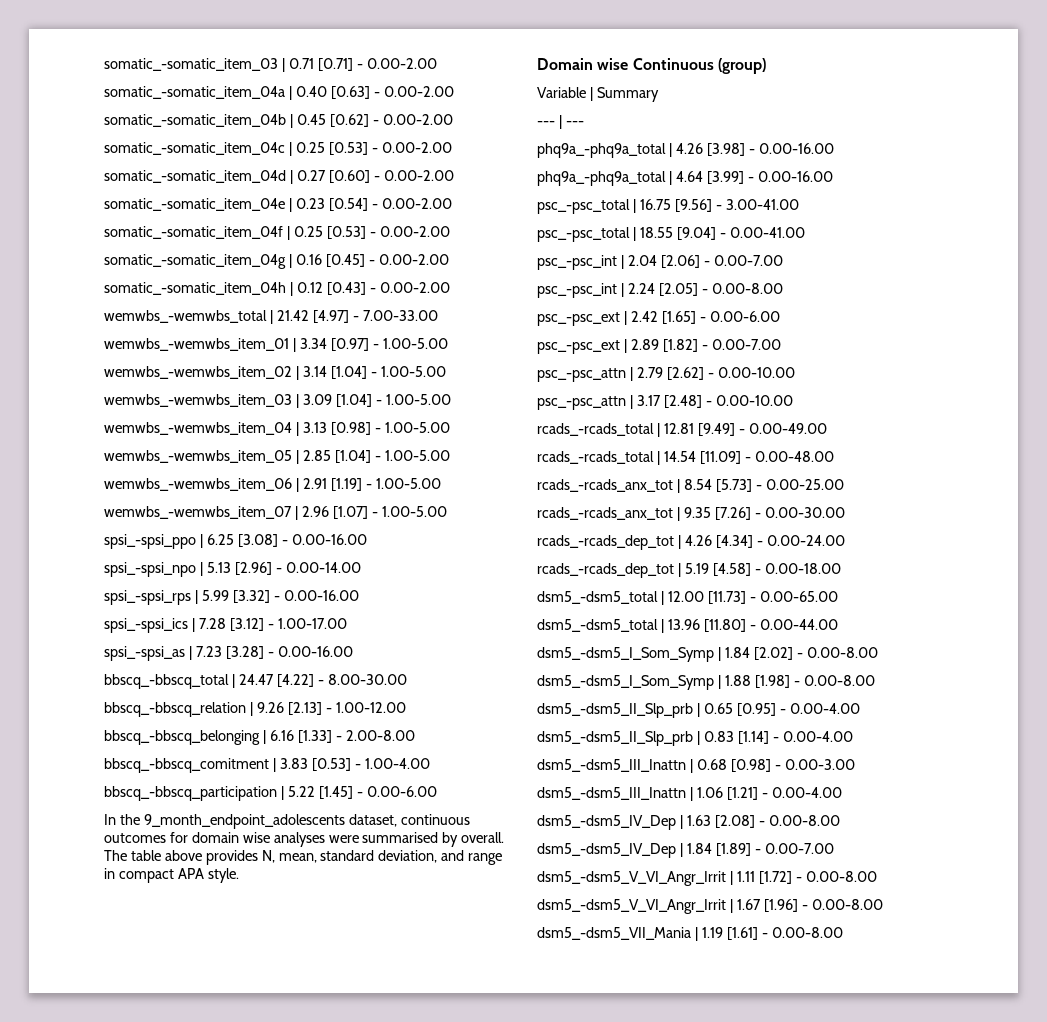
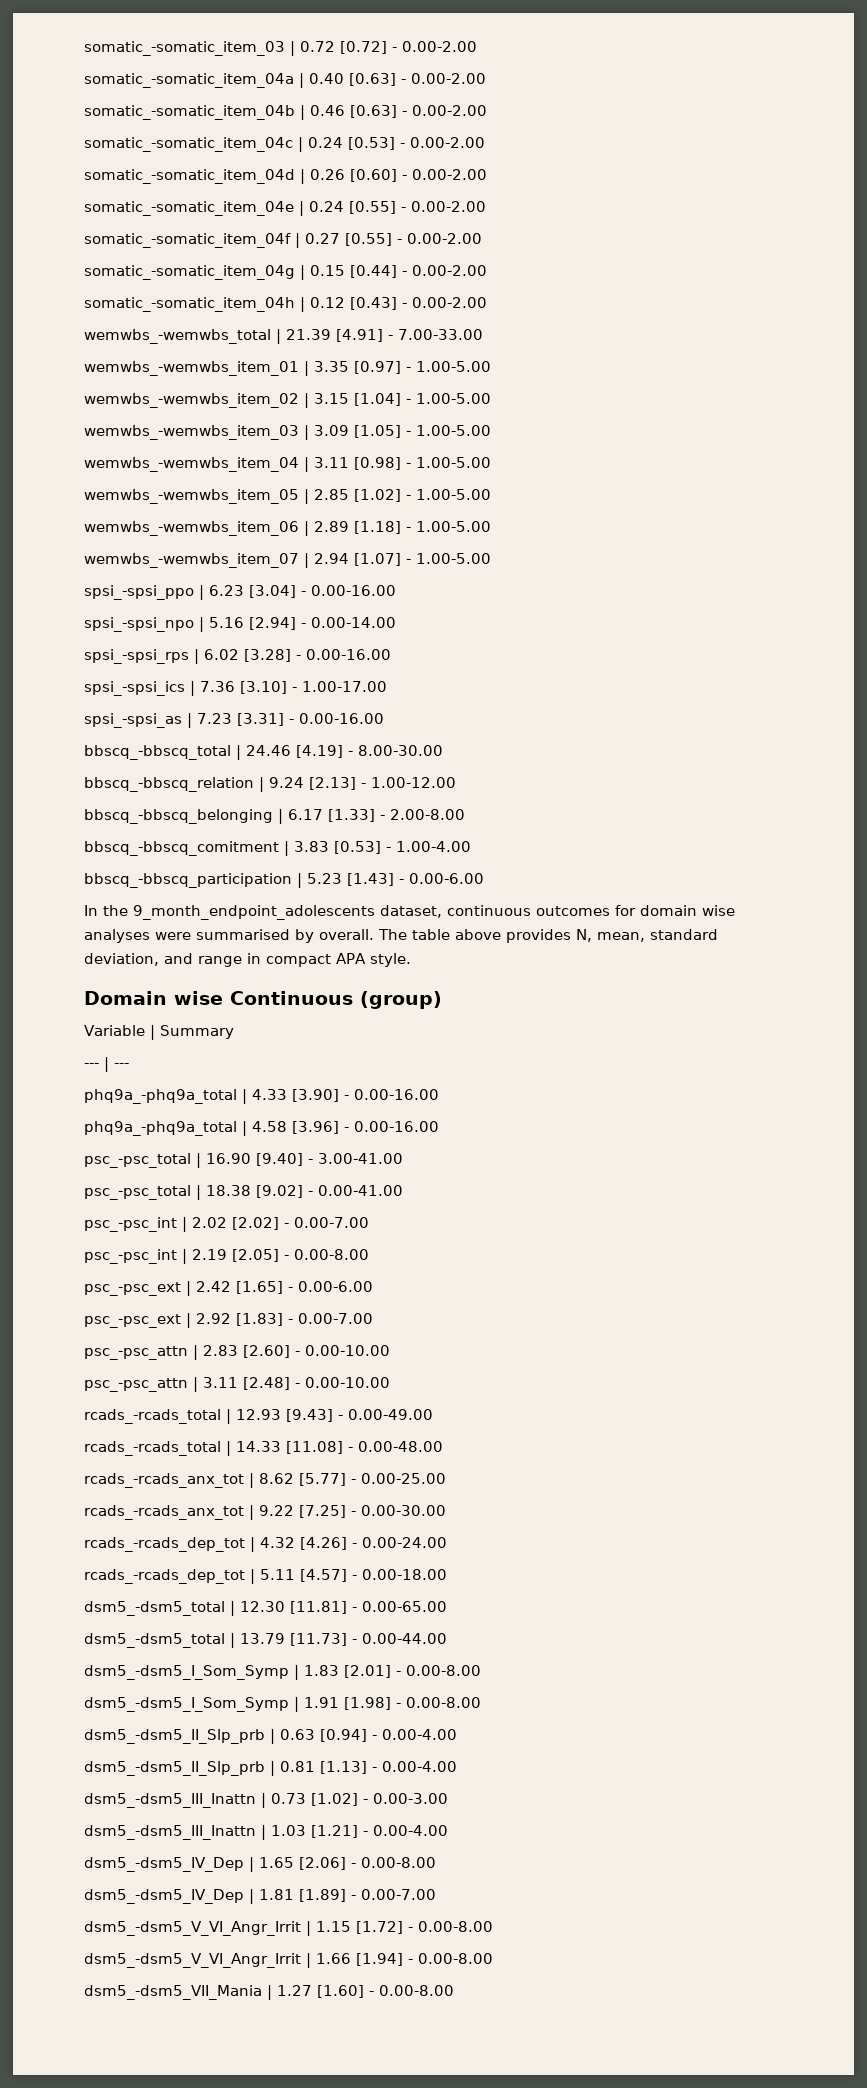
- somatic_-somatic_item_03 | 0.71 [0.71] - 0.00-2.00
+ somatic_-somatic_item_03 | 0.72 [0.72] - 0.00-2.00
- somatic_-somatic_item_04b | 0.45 [0.62] - 0.00-2.00
+ somatic_-somatic_item_04b | 0.46 [0.63] - 0.00-2.00
- somatic_-somatic_item_04c | 0.25 [0.53] - 0.00-2.00
+ somatic_-somatic_item_04c | 0.24 [0.53] - 0.00-2.00
- somatic_-somatic_item_04d | 0.27 [0.60] - 0.00-2.00
+ somatic_-somatic_item_04d | 0.26 [0.60] - 0.00-2.00
- somatic_-somatic_item_04e | 0.23 [0.54] - 0.00-2.00
+ somatic_-somatic_item_04e | 0.24 [0.55] - 0.00-2.00
- somatic_-somatic_item_04f | 0.25 [0.53] - 0.00-2.00
+ somatic_-somatic_item_04f | 0.27 [0.55] - 0.00-2.00
- somatic_-somatic_item_04g | 0.16 [0.45] - 0.00-2.00
+ somatic_-somatic_item_04g | 0.15 [0.44] - 0.00-2.00
- wemwbs_-wemwbs_total | 21.42 [4.97] - 7.00-33.00
+ wemwbs_-wemwbs_total | 21.39 [4.91] - 7.00-33.00
- wemwbs_-wemwbs_item_01 | 3.34 [0.97] - 1.00-5.00
+ wemwbs_-wemwbs_item_01 | 3.35 [0.97] - 1.00-5.00
- wemwbs_-wemwbs_item_02 | 3.14 [1.04] - 1.00-5.00
+ wemwbs_-wemwbs_item_02 | 3.15 [1.04] - 1.00-5.00
- wemwbs_-wemwbs_item_03 | 3.09 [1.04] - 1.00-5.00
+ wemwbs_-wemwbs_item_03 | 3.09 [1.05] - 1.00-5.00
- wemwbs_-wemwbs_item_04 | 3.13 [0.98] - 1.00-5.00
+ wemwbs_-wemwbs_item_04 | 3.11 [0.98] - 1.00-5.00
- wemwbs_-wemwbs_item_05 | 2.85 [1.04] - 1.00-5.00
+ wemwbs_-wemwbs_item_05 | 2.85 [1.02] - 1.00-5.00
- wemwbs_-wemwbs_item_06 | 2.91 [1.19] - 1.00-5.00
+ wemwbs_-wemwbs_item_06 | 2.89 [1.18] - 1.00-5.00
- wemwbs_-wemwbs_item_07 | 2.96 [1.07] - 1.00-5.00
+ wemwbs_-wemwbs_item_07 | 2.94 [1.07] - 1.00-5.00
- spsi_-spsi_ppo | 6.25 [3.08] - 0.00-16.00
+ spsi_-spsi_ppo | 6.23 [3.04] - 0.00-16.00
- spsi_-spsi_npo | 5.13 [2.96] - 0.00-14.00
+ spsi_-spsi_npo | 5.16 [2.94] - 0.00-14.00
- spsi_-spsi_rps | 5.99 [3.32] - 0.00-16.00
+ spsi_-spsi_rps | 6.02 [3.28] - 0.00-16.00
- spsi_-spsi_ics | 7.28 [3.12] - 1.00-17.00
+ spsi_-spsi_ics | 7.36 [3.10] - 1.00-17.00
- spsi_-spsi_as | 7.23 [3.28] - 0.00-16.00
+ spsi_-spsi_as | 7.23 [3.31] - 0.00-16.00
- bbscq_-bbscq_total | 24.47 [4.22] - 8.00-30.00
+ bbscq_-bbscq_total | 24.46 [4.19] - 8.00-30.00
- bbscq_-bbscq_relation | 9.26 [2.13] - 1.00-12.00
+ bbscq_-bbscq_relation | 9.24 [2.13] - 1.00-12.00
- bbscq_-bbscq_belonging | 6.16 [1.33] - 2.00-8.00
+ bbscq_-bbscq_belonging | 6.17 [1.33] - 2.00-8.00
- bbscq_-bbscq_participation | 5.22 [1.45] - 0.00-6.00
+ bbscq_-bbscq_participation | 5.23 [1.43] - 0.00-6.00
- phq9a_-phq9a_total | 4.26 [3.98] - 0.00-16.00
+ phq9a_-phq9a_total | 4.33 [3.90] - 0.00-16.00
- phq9a_-phq9a_total | 4.64 [3.99] - 0.00-16.00
+ phq9a_-phq9a_total | 4.58 [3.96] - 0.00-16.00
- psc_-psc_total | 16.75 [9.56] - 3.00-41.00
+ psc_-psc_total | 16.90 [9.40] - 3.00-41.00
- psc_-psc_total | 18.55 [9.04] - 0.00-41.00
+ psc_-psc_total | 18.38 [9.02] - 0.00-41.00
- psc_-psc_int | 2.04 [2.06] - 0.00-7.00
+ psc_-psc_int | 2.02 [2.02] - 0.00-7.00
- psc_-psc_int | 2.24 [2.05] - 0.00-8.00
+ psc_-psc_int | 2.19 [2.05] - 0.00-8.00
- psc_-psc_ext | 2.89 [1.82] - 0.00-7.00
+ psc_-psc_ext | 2.92 [1.83] - 0.00-7.00
- psc_-psc_attn | 2.79 [2.62] - 0.00-10.00
+ psc_-psc_attn | 2.83 [2.60] - 0.00-10.00
- psc_-psc_attn | 3.17 [2.48] - 0.00-10.00
+ psc_-psc_attn | 3.11 [2.48] - 0.00-10.00
- rcads_-rcads_total | 12.81 [9.49] - 0.00-49.00
+ rcads_-rcads_total | 12.93 [9.43] - 0.00-49.00
- rcads_-rcads_total | 14.54 [11.09] - 0.00-48.00
+ rcads_-rcads_total | 14.33 [11.08] - 0.00-48.00
- rcads_-rcads_anx_tot | 8.54 [5.73] - 0.00-25.00
+ rcads_-rcads_anx_tot | 8.62 [5.77] - 0.00-25.00
- rcads_-rcads_anx_tot | 9.35 [7.26] - 0.00-30.00
+ rcads_-rcads_anx_tot | 9.22 [7.25] - 0.00-30.00
- rcads_-rcads_dep_tot | 4.26 [4.34] - 0.00-24.00
+ rcads_-rcads_dep_tot | 4.32 [4.26] - 0.00-24.00
- rcads_-rcads_dep_tot | 5.19 [4.58] - 0.00-18.00
+ rcads_-rcads_dep_tot | 5.11 [4.57] - 0.00-18.00
- dsm5_-dsm5_total | 12.00 [11.73] - 0.00-65.00
+ dsm5_-dsm5_total | 12.30 [11.81] - 0.00-65.00
- dsm5_-dsm5_total | 13.96 [11.80] - 0.00-44.00
+ dsm5_-dsm5_total | 13.79 [11.73] - 0.00-44.00
- dsm5_-dsm5_I_Som_Symp | 1.84 [2.02] - 0.00-8.00
+ dsm5_-dsm5_I_Som_Symp | 1.83 [2.01] - 0.00-8.00
- dsm5_-dsm5_I_Som_Symp | 1.88 [1.98] - 0.00-8.00
+ dsm5_-dsm5_I_Som_Symp | 1.91 [1.98] - 0.00-8.00
- dsm5_-dsm5_II_Slp_prb | 0.65 [0.95] - 0.00-4.00
+ dsm5_-dsm5_II_Slp_prb | 0.63 [0.94] - 0.00-4.00
- dsm5_-dsm5_II_Slp_prb | 0.83 [1.14] - 0.00-4.00
+ dsm5_-dsm5_II_Slp_prb | 0.81 [1.13] - 0.00-4.00
- dsm5_-dsm5_III_Inattn | 0.68 [0.98] - 0.00-3.00
+ dsm5_-dsm5_III_Inattn | 0.73 [1.02] - 0.00-3.00
- dsm5_-dsm5_III_Inattn | 1.06 [1.21] - 0.00-4.00
+ dsm5_-dsm5_III_Inattn | 1.03 [1.21] - 0.00-4.00
- dsm5_-dsm5_IV_Dep | 1.63 [2.08] - 0.00-8.00
+ dsm5_-dsm5_IV_Dep | 1.65 [2.06] - 0.00-8.00
- dsm5_-dsm5_IV_Dep | 1.84 [1.89] - 0.00-7.00
+ dsm5_-dsm5_IV_Dep | 1.81 [1.89] - 0.00-7.00
- dsm5_-dsm5_V_VI_Angr_Irrit | 1.11 [1.72] - 0.00-8.00
+ dsm5_-dsm5_V_VI_Angr_Irrit | 1.15 [1.72] - 0.00-8.00
- dsm5_-dsm5_V_VI_Angr_Irrit | 1.67 [1.96] - 0.00-8.00
+ dsm5_-dsm5_V_VI_Angr_Irrit | 1.66 [1.94] - 0.00-8.00
- dsm5_-dsm5_VII_Mania | 1.19 [1.61] - 0.00-8.00
+ dsm5_-dsm5_VII_Mania | 1.27 [1.60] - 0.00-8.00

